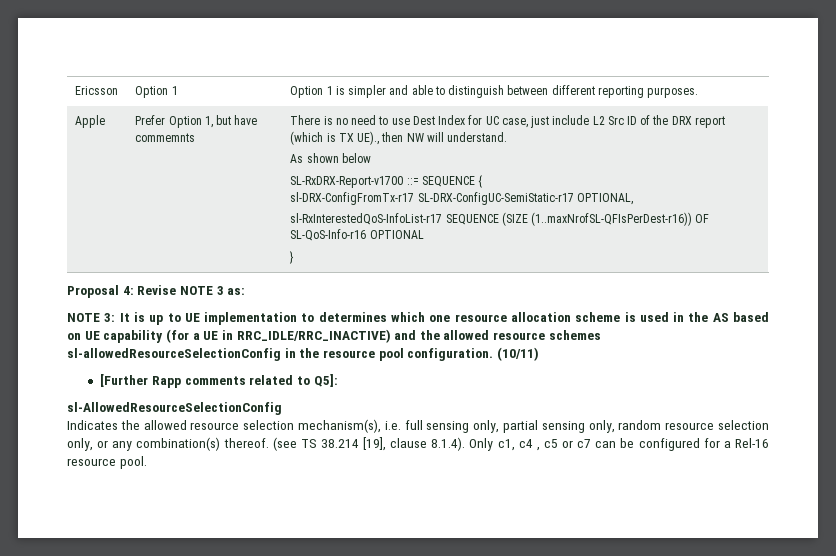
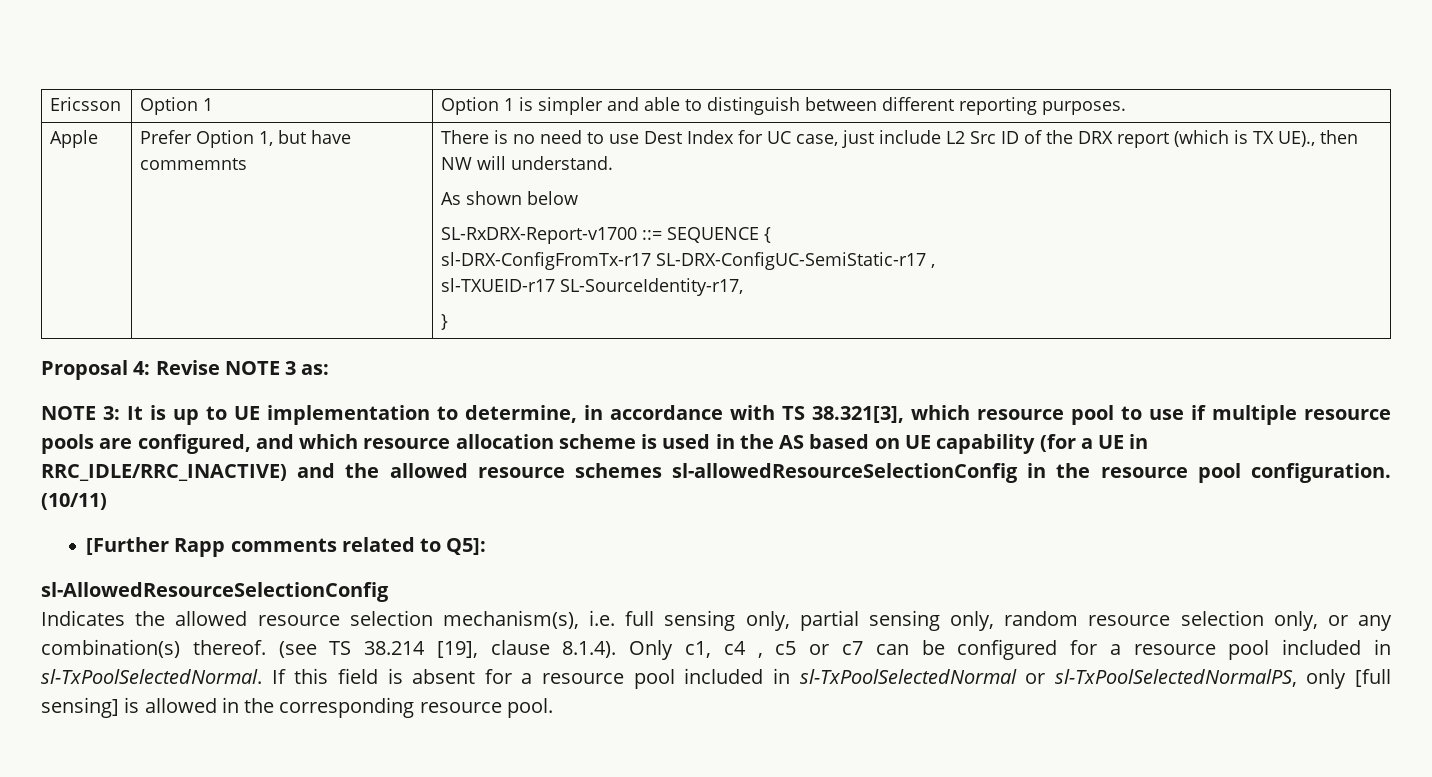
- sl-DRX-ConfigFromTx-r17 SL-DRX-ConfigUC-SemiStatic-r17 OPTIONAL,
- sl-RxInterestedQoS-InfoList-r17 SEQUENCE (SIZE (1..maxNrofSL-QFIsPerDest-r16)) OF SL-QoS-Info-r16 OPTIONAL
+ sl-DRX-ConfigFromTx-r17 SL-DRX-ConfigUC-SemiStatic-r17 ,
+ sl-TXUEID-r17 SL-SourceIdentity-r17,
- NOTE 3: It is up to UE implementation to determines which one resource allocation scheme is used in the AS based on UE capability (for a UE in RRC_IDLE/RRC_INACTIVE) and the allowed resource schemes sl-allowedResourceSelectionConfig in the resource pool configuration.
+ NOTE 3: It is up to UE implementation to determine, in accordance with TS 38.321[3], which resource pool to use if multiple resource pools are configured, and which resource allocation scheme is used in the AS based on UE capability (for a UE in RRC_IDLE/RRC_INACTIVE) and the allowed resource schemes sl-allowedResourceSelectionConfig in the resource pool configuration.
- (see TS 38.214 [19], clause 8.1.4). Only c1, c4 , c5 or c7 can be configured for a Rel-16 resource pool.
+ (see TS 38.214 [19], clause 8.1.4). Only c1, c4 , c5 or c7 can be configured for a resource pool included in sl-TxPoolSelectedNormal. If this field is absent for a resource pool included in sl-TxPoolSelectedNormal or sl-TxPoolSelectedNormalPS, only [full sensing] is allowed in the corresponding resource pool.

